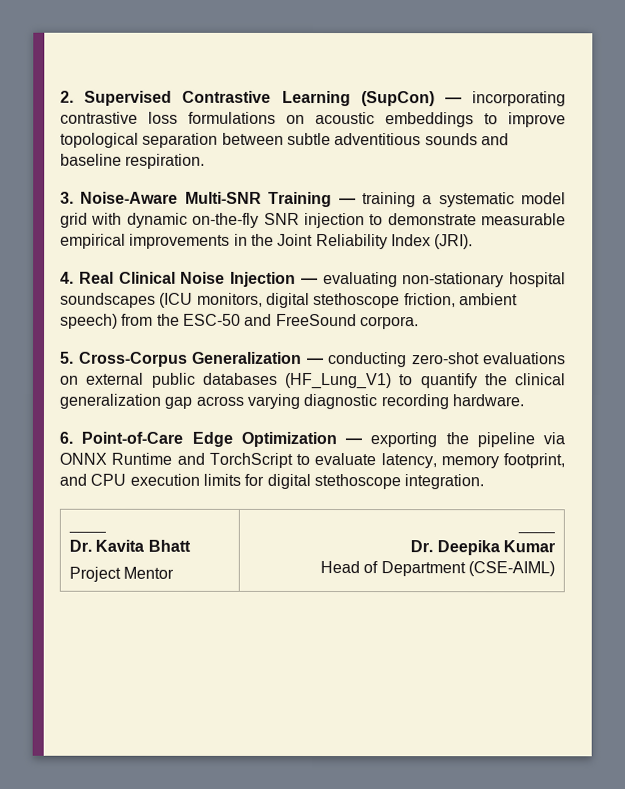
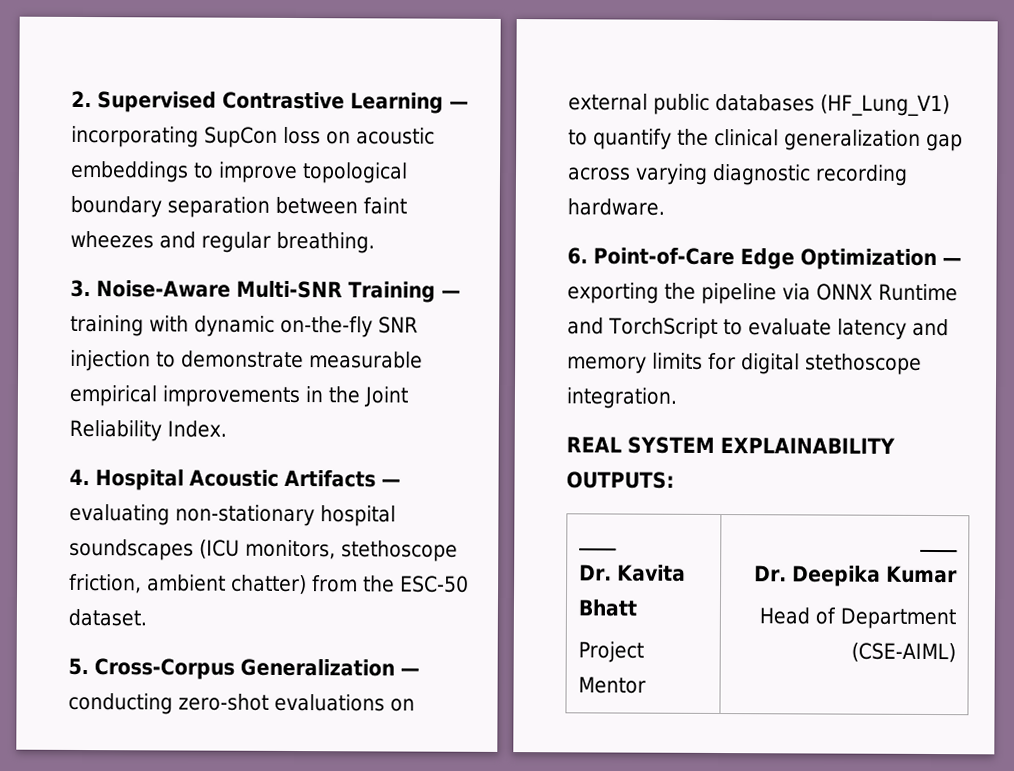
- 2. Supervised Contrastive Learning (SupCon) — incorporating contrastive loss formulations on acoustic embeddings to improve topological separation between subtle adventitious sounds and baseline respiration.
+ 2. Supervised Contrastive Learning — incorporating SupCon loss on acoustic embeddings to improve topological boundary separation between faint wheezes and regular breathing.
- 3. Noise-Aware Multi-SNR Training — training a systematic model grid with dynamic on-the-fly SNR injection to demonstrate measurable empirical improvements in the Joint Reliability Index (JRI).
+ 3. Noise-Aware Multi-SNR Training — training with dynamic on-the-fly SNR injection to demonstrate measurable empirical improvements in the Joint Reliability Index.
- 4. Real Clinical Noise Injection — evaluating non-stationary hospital soundscapes (ICU monitors, digital stethoscope friction, ambient speech) from the ESC-50 and FreeSound corpora.
+ 4. Hospital Acoustic Artifacts — evaluating non-stationary hospital soundscapes (ICU monitors, stethoscope friction, ambient chatter) from the ESC-50 dataset.
- 6. Point-of-Care Edge Optimization — exporting the pipeline via ONNX Runtime and TorchScript to evaluate latency, memory footprint, and CPU execution limits for digital stethoscope integration.
+ 6. Point-of-Care Edge Optimization — exporting the pipeline via ONNX Runtime and TorchScript to evaluate latency and memory limits for digital stethoscope integration.
+ REAL SYSTEM EXPLAINABILITY OUTPUTS:

